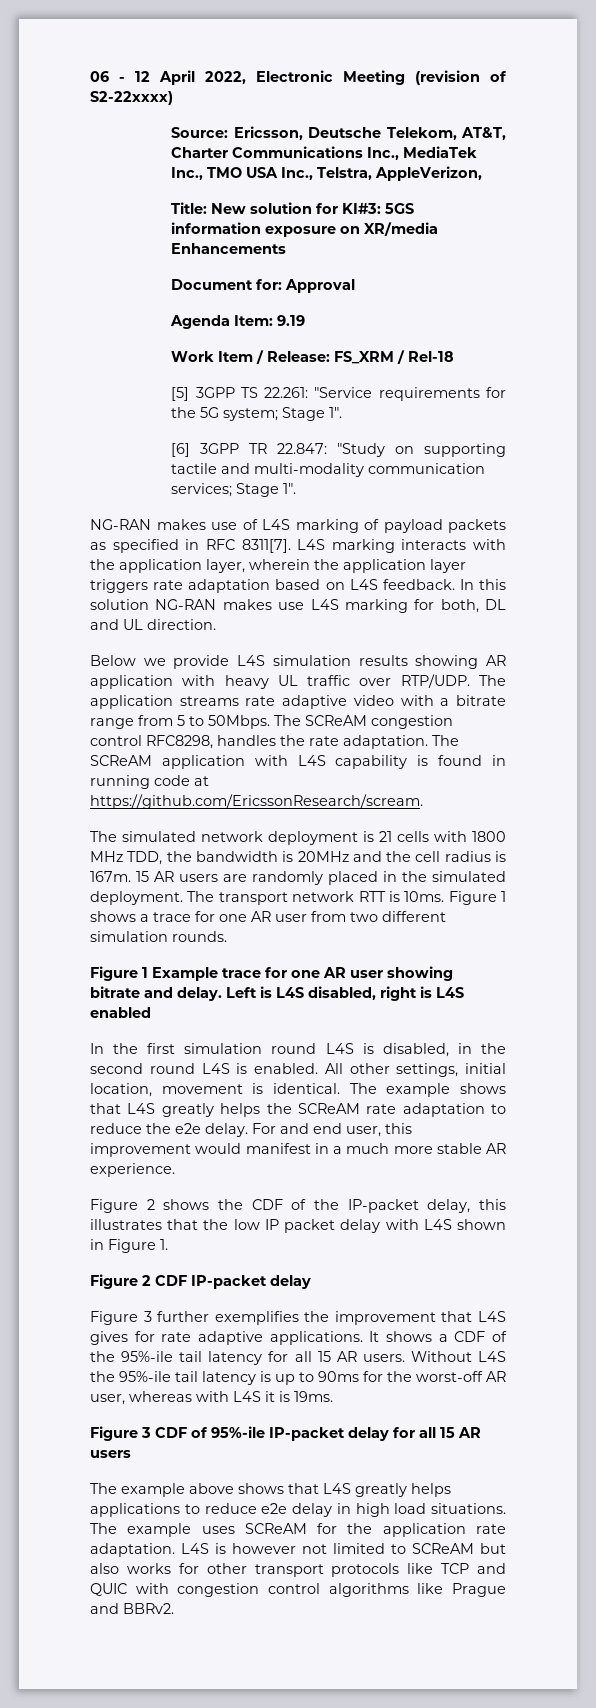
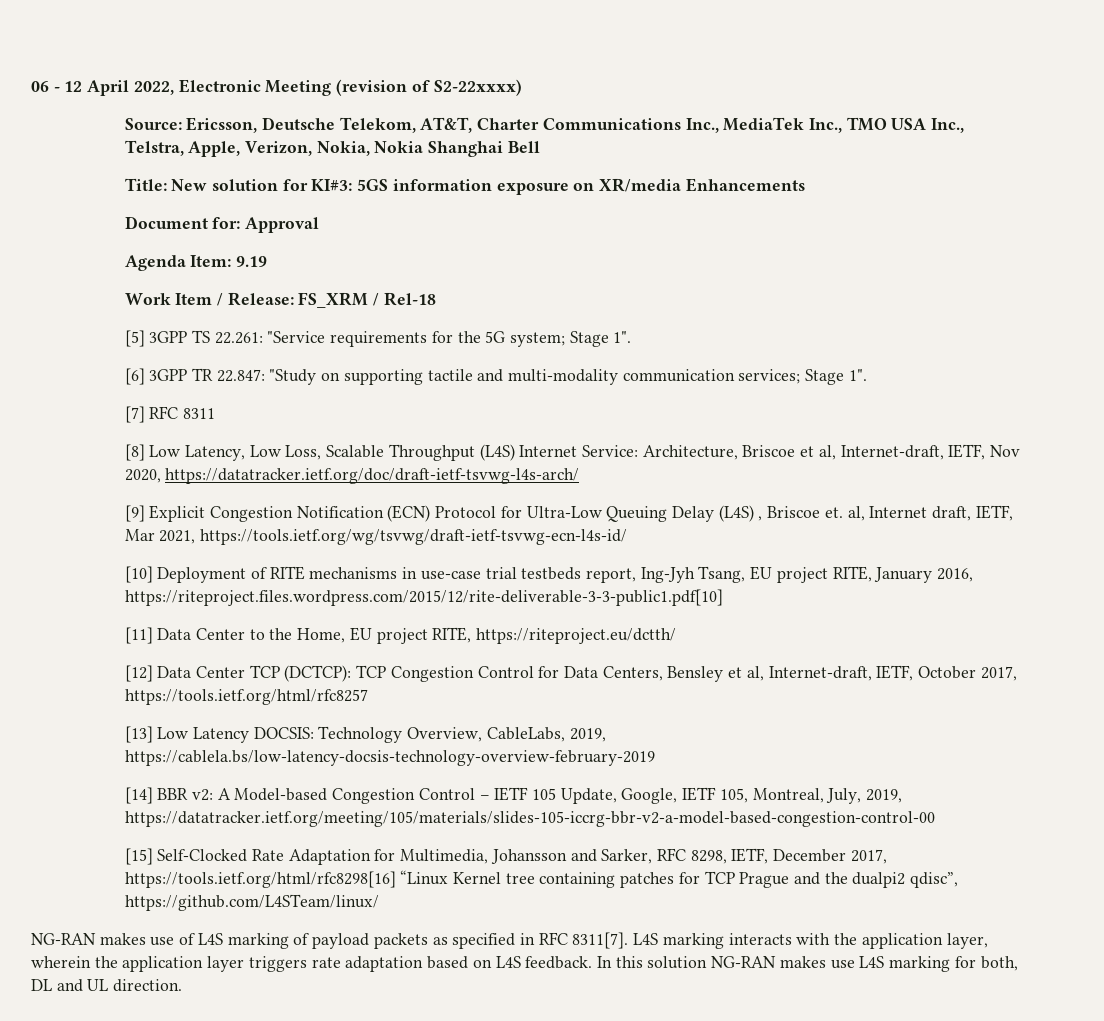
- Source: Ericsson, Deutsche Telekom, AT&T, Charter Communications Inc., MediaTek Inc., TMO USA Inc., Telstra, AppleVerizon,
+ Source: Ericsson, Deutsche Telekom, AT&T, Charter Communications Inc., MediaTek Inc., TMO USA Inc., Telstra, Apple, Verizon, Nokia, Nokia Shanghai Bell
+ [7] RFC 8311
+ [8] Low Latency, Low Loss, Scalable Throughput (L4S) Internet Service: Architecture, Briscoe et al, Internet-draft, IETF, Nov 2020, https://datatracker.ietf.org/doc/draft-ietf-tsvwg-l4s-arch/
+ [9] Explicit Congestion Notification (ECN) Protocol for Ultra-Low Queuing Delay (L4S) , Briscoe et. al, Internet draft, IETF, Mar 2021, https://tools.ietf.org/wg/tsvwg/draft-ietf-tsvwg-ecn-l4s-id/
+ [10] Deployment of RITE mechanisms in use-case trial testbeds report, Ing-Jyh Tsang, EU project RITE, January 2016, https://riteproject.files.wordpress.com/2015/12/rite-deliverable-3-3-public1.pdf[10]
+ [11] Data Center to the Home, EU project RITE, https://riteproject.eu/dctth/
+ [12] Data Center TCP (DCTCP): TCP Congestion Control for Data Centers, Bensley et al, Internet-draft, IETF, October 2017, https://tools.ietf.org/html/rfc8257
+ [13] Low Latency DOCSIS: Technology Overview, CableLabs, 2019, https://cablela.bs/low-latency-docsis-technology-overview-february-2019
+ [14] BBR v2: A Model-based Congestion Control – IETF 105 Update, Google, IETF 105, Montreal, July, 2019, https://datatracker.ietf.org/meeting/105/materials/slides-105-iccrg-bbr-v2-a-model-based-congestion-control-00
+ [15] Self-Clocked Rate Adaptation for Multimedia, Johansson and Sarker, RFC 8298, IETF, December 2017, https://tools.ietf.org/html/rfc8298[16] “Linux Kernel tree containing patches for TCP Prague and the dualpi2 qdisc”, https://github.com/L4STeam/linux/
- Below we provide L4S simulation results showing AR application with heavy UL traffic over RTP/UDP. The application streams rate adaptive video with a bitrate range from 5 to 50Mbps. The SCReAM congestion control RFC8298, handles the rate adaptation. The SCReAM application with L4S capability is found in running code at https://github.com/EricssonResearch/scream.
- The simulated network deployment is 21 cells with 1800 MHz TDD, the bandwidth is 20MHz and the cell radius is 167m. 15 AR users are randomly placed in the simulated deployment. The transport network RTT is 10ms. Figure 1 shows a trace for one AR user from two different simulation rounds.
- Figure 1 Example trace for one AR user showing bitrate and delay. Left is L4S disabled, right is L4S enabled
- In the first simulation round L4S is disabled, in the second round L4S is enabled. All other settings, initial location, movement is identical. The example shows that L4S greatly helps the SCReAM rate adaptation to reduce the e2e delay. For and end user, this improvement would manifest in a much more stable AR experience.
- Figure 2 shows the CDF of the IP-packet delay, this illustrates that the low IP packet delay with L4S shown in Figure 1.
- Figure 2 CDF IP-packet delay
- Figure 3 further exemplifies the improvement that L4S gives for rate adaptive applications. It shows a CDF of the 95%-ile tail latency for all 15 AR users. Without L4S the 95%-ile tail latency is up to 90ms for the worst-off AR user, whereas with L4S it is 19ms.
- Figure 3 CDF of 95%-ile IP-packet delay for all 15 AR users
- The example above shows that L4S greatly helps applications to reduce e2e delay in high load situations. The example uses SCReAM for the application rate adaptation. L4S is however not limited to SCReAM but also works for other transport protocols like TCP and QUIC with congestion control algorithms like Prague and BBRv2.

